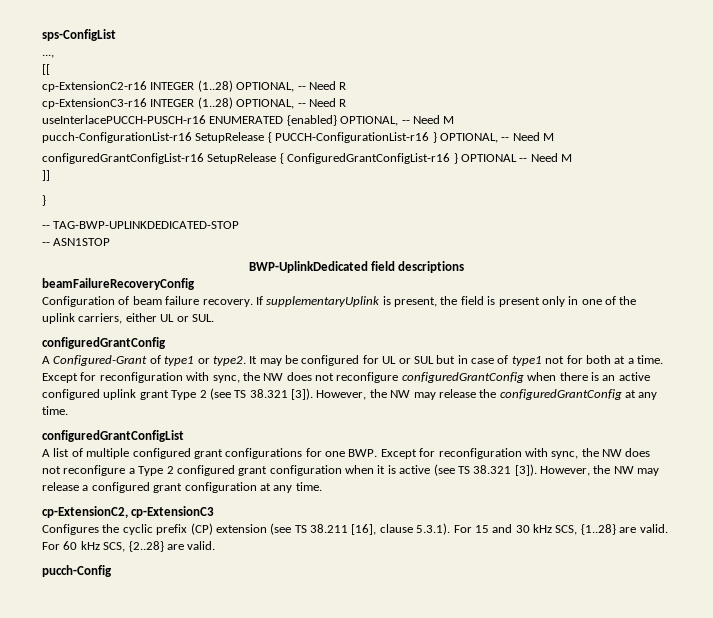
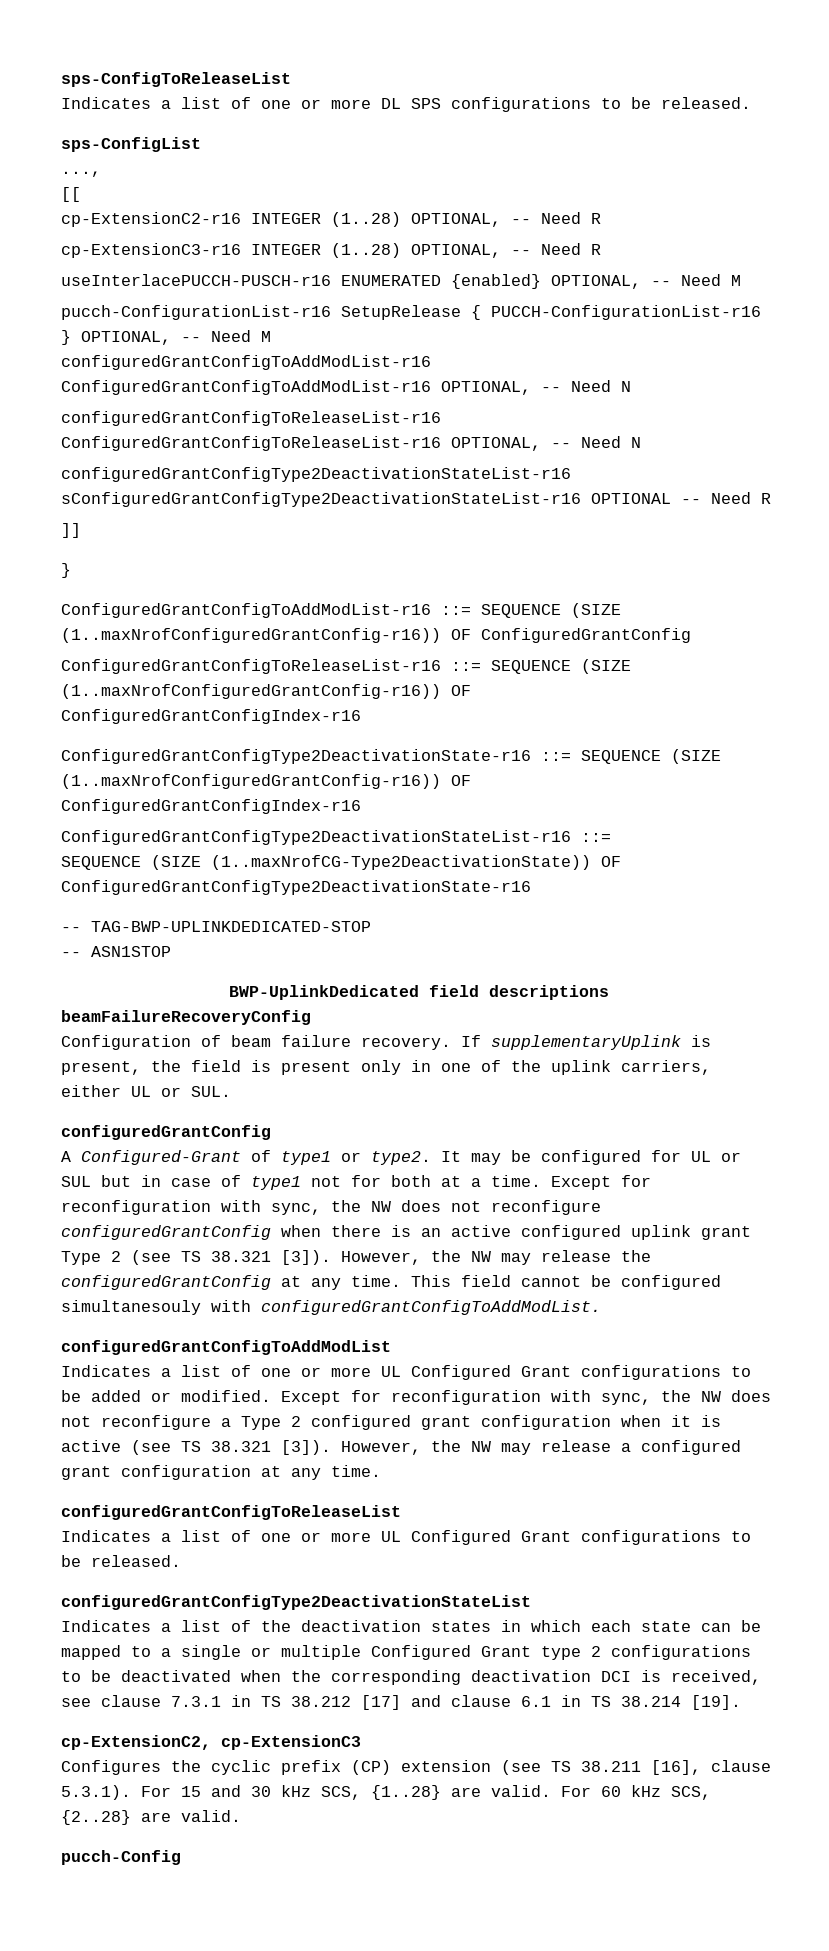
+ sps-ConfigToReleaseList
+ Indicates a list of one or more DL SPS configurations to be released.
- configuredGrantConfigList-r16 SetupRelease { ConfiguredGrantConfigList-r16 } OPTIONAL -- Need M
+ configuredGrantConfigToAddModList-r16 ConfiguredGrantConfigToAddModList-r16 OPTIONAL, -- Need N
+ configuredGrantConfigToReleaseList-r16 ConfiguredGrantConfigToReleaseList-r16 OPTIONAL, -- Need N
+ configuredGrantConfigType2DeactivationStateList-r16 sConfiguredGrantConfigType2DeactivationStateList-r16 OPTIONAL -- Need R
+ ConfiguredGrantConfigToAddModList-r16 ::= SEQUENCE (SIZE (1..maxNrofConfiguredGrantConfig-r16)) OF ConfiguredGrantConfig
+ ConfiguredGrantConfigToReleaseList-r16 ::= SEQUENCE (SIZE (1..maxNrofConfiguredGrantConfig-r16)) OF ConfiguredGrantConfigIndex-r16
+ ConfiguredGrantConfigType2DeactivationState-r16 ::= SEQUENCE (SIZE (1..maxNrofConfiguredGrantConfig-r16)) OF ConfiguredGrantConfigIndex-r16
+ ConfiguredGrantConfigType2DeactivationStateList-r16 ::=
+ SEQUENCE (SIZE (1..maxNrofCG-Type2DeactivationState)) OF ConfiguredGrantConfigType2DeactivationState-r16
- However, the NW may release the configuredGrantConfig at any time.
- configuredGrantConfigList
- A list of multiple configured grant configurations for one BWP. Except for reconfiguration with sync, the NW does not reconfigure a Type 2 configured grant configuration when it is active (see TS 38.321 [3]).
+ However, the NW may release the configuredGrantConfig at any time. This field cannot be configured simultanesouly with configuredGrantConfigToAddModList.
+ configuredGrantConfigToAddModList
+ Indicates a list of one or more UL Configured Grant configurations to be added or modified. Except for reconfiguration with sync, the NW does not reconfigure a Type 2 configured grant configuration when it is active (see TS 38.321 [3]).
+ configuredGrantConfigToReleaseList
+ Indicates a list of one or more UL Configured Grant configurations to be released.
+ configuredGrantConfigType2DeactivationStateList
+ Indicates a list of the deactivation states in which each state can be mapped to a single or multiple Configured Grant type 2 configurations to be deactivated when the corresponding deactivation DCI is received, see clause 7.3.1 in TS 38.212 [17] and clause 6.1 in TS 38.214 [19].

